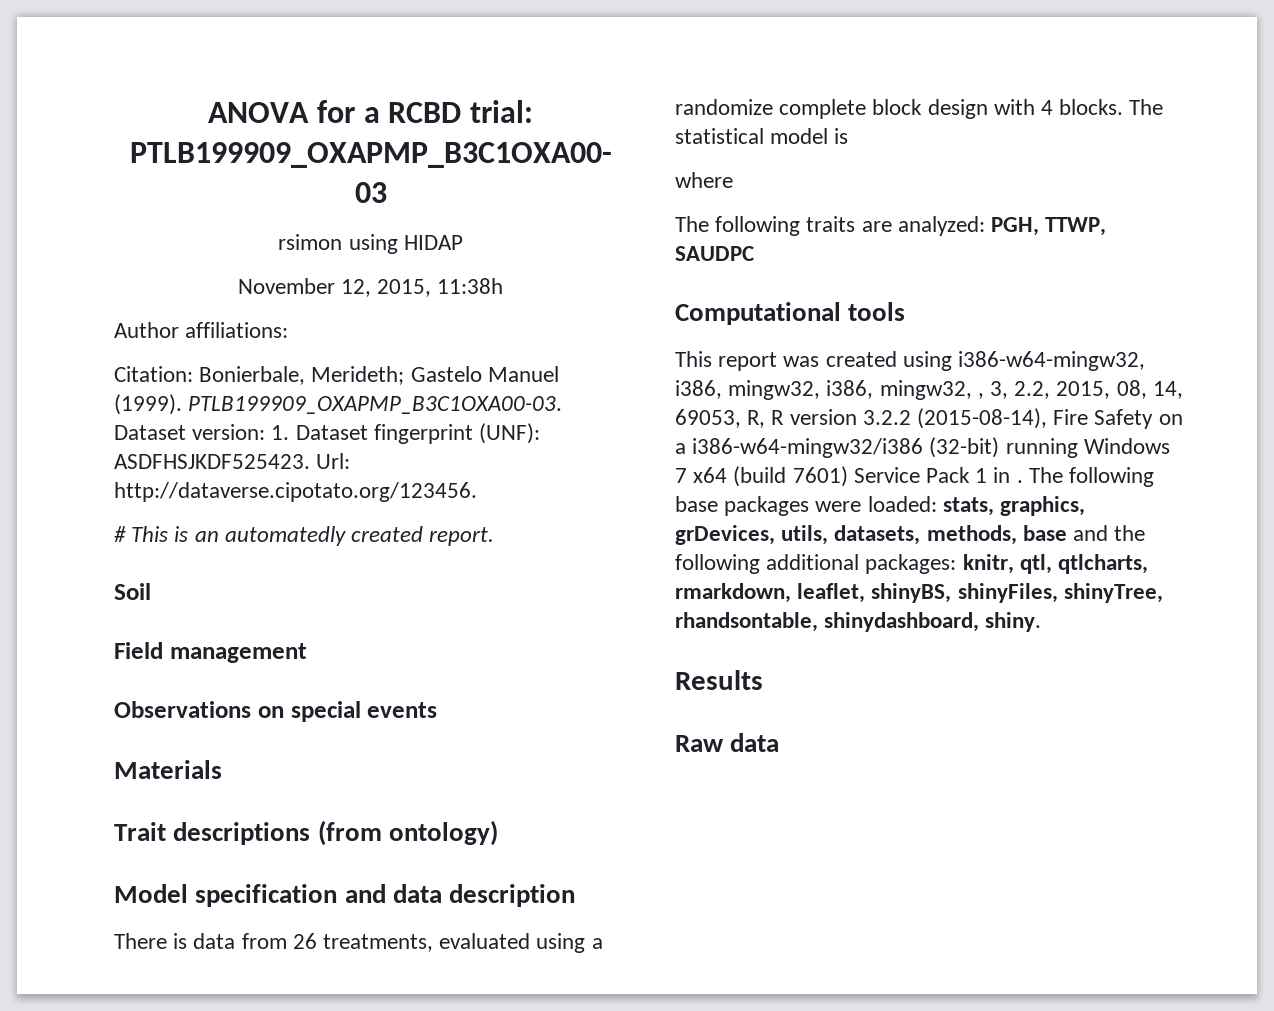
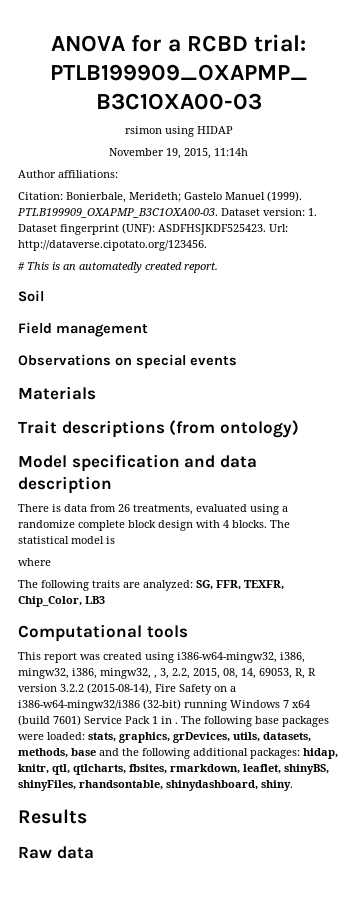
- November 12, 2015, 11:38h
+ November 19, 2015, 11:14h
- The following traits are analyzed: PGH, TTWP, SAUDPC
+ The following traits are analyzed: SG, FFR, TEXFR, Chip_Color, LB3
- The following base packages were loaded: stats, graphics, grDevices, utils, datasets, methods, base and the following additional packages: knitr, qtl, qtlcharts, rmarkdown, leaflet, shinyBS, shinyFiles, shinyTree, rhandsontable, shinydashboard, shiny.
+ The following base packages were loaded: stats, graphics, grDevices, utils, datasets, methods, base and the following additional packages: hidap, knitr, qtl, qtlcharts, fbsites, rmarkdown, leaflet, shinyBS, shinyFiles, rhandsontable, shinydashboard, shiny.

